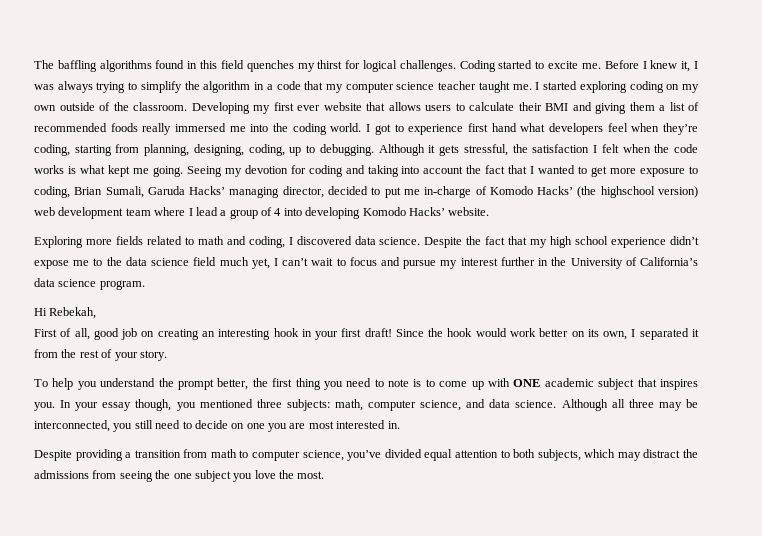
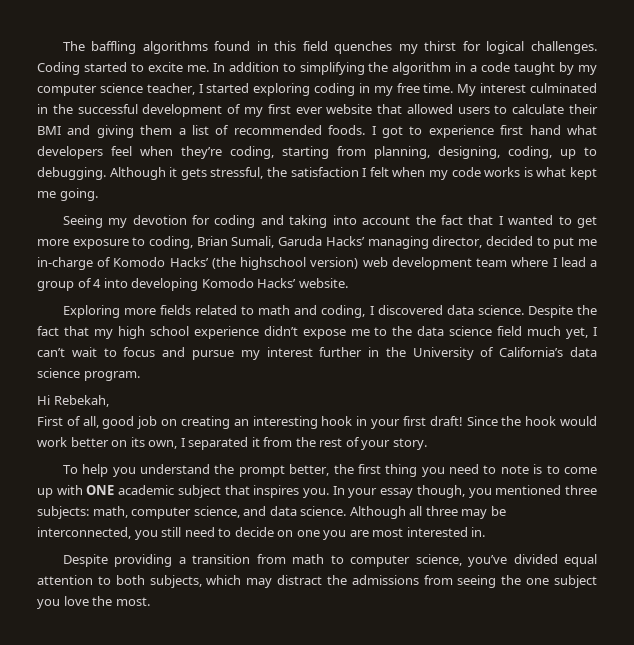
- Before I knew it, I was always trying to simplify the algorithm in a code that my computer science teacher taught me. I started exploring coding on my own outside of the classroom. Developing my first ever website that allows users to calculate their BMI and giving them a list of recommended foods really immersed me into the coding world.
+ In addition to simplifying the algorithm in a code taught by my computer science teacher, I started exploring coding in my free time. My interest culminated in the successful development of my first ever website that allowed users to calculate their BMI and giving them a list of recommended foods.
- Although it gets stressful, the satisfaction I felt when the code works is what kept me going. Seeing my devotion for coding and taking into account the fact that I wanted to get more exposure to coding, Brian Sumali, Garuda Hacks’ managing director, decided to put me in-charge of Komodo Hacks’ (the highschool version) web development team where I lead a group of 4 into developing Komodo Hacks’ website.
+ Although it gets stressful, the satisfaction I felt when my code works is what kept me going.
+ Seeing my devotion for coding and taking into account the fact that I wanted to get more exposure to coding, Brian Sumali, Garuda Hacks’ managing director, decided to put me in-charge of Komodo Hacks’ (the highschool version) web development team where I lead a group of 4 into developing Komodo Hacks’ website.

